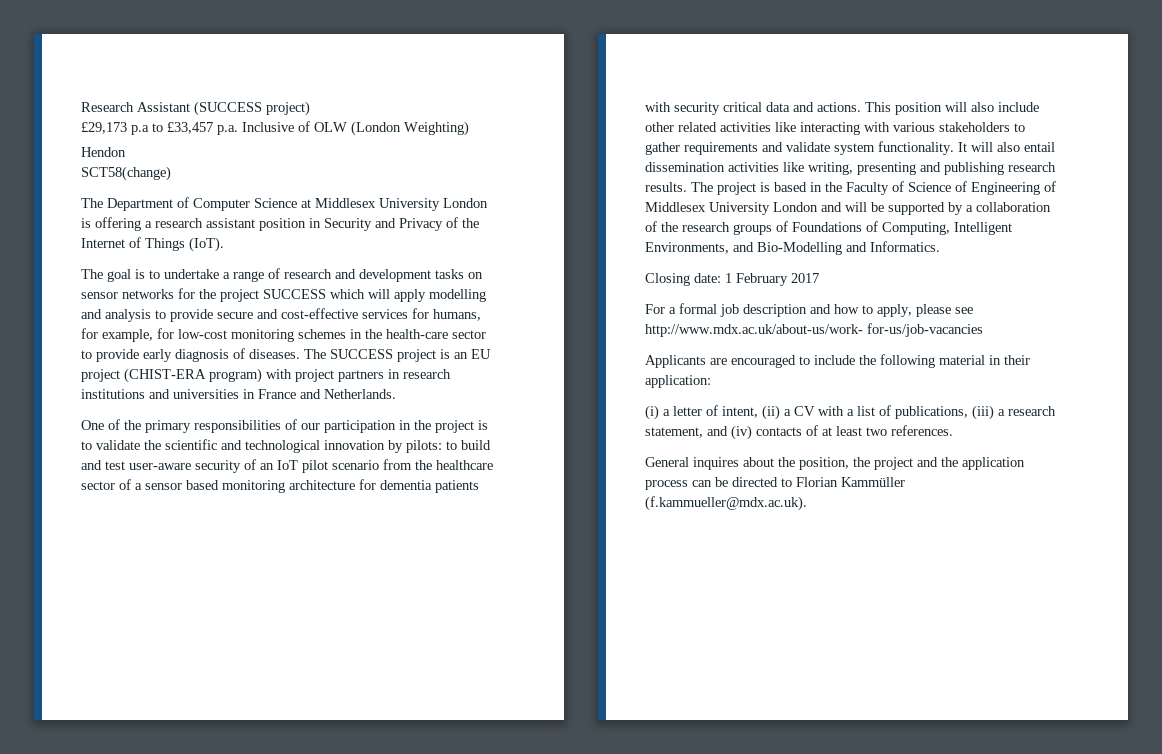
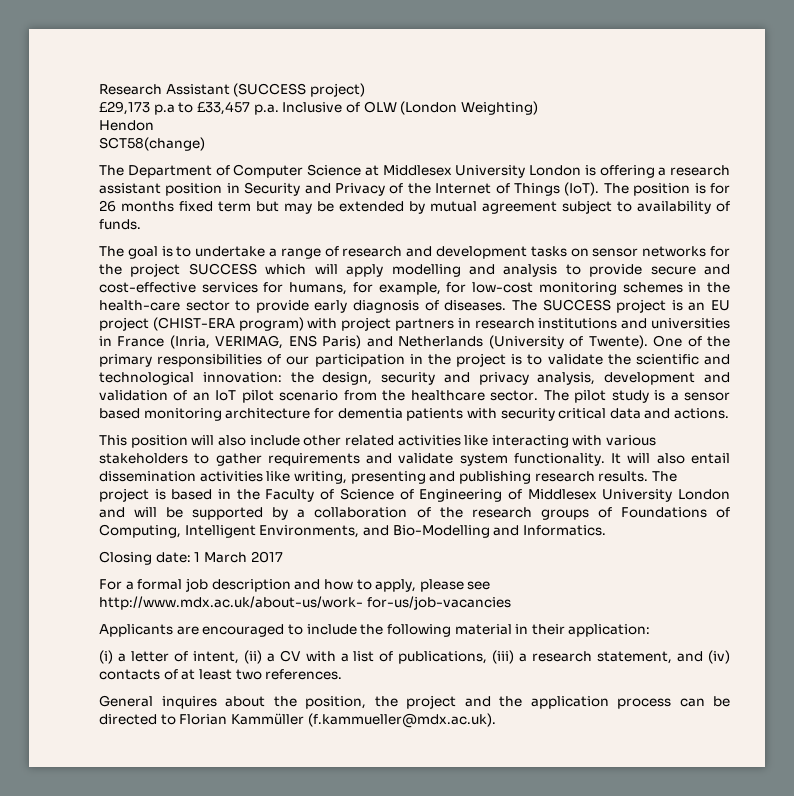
+ The position is for 26 months fixed term but may be extended by mutual agreement subject to availability of funds.
- The SUCCESS project is an EU project (CHIST-ERA program) with project partners in research institutions and universities in France and Netherlands.
- One of the primary responsibilities of our participation in the project is to validate the scientific and technological innovation by pilots: to build and test user-aware security of an IoT pilot scenario from the healthcare sector of a sensor based monitoring architecture for dementia patients with security critical data and actions. This position will also include other related activities like interacting with various stakeholders to gather requirements and validate system functionality.
+ The SUCCESS project is an EU project (CHIST-ERA program) with project partners in research institutions and universities in France (Inria, VERIMAG, ENS Paris) and Netherlands (University of Twente). One of the primary responsibilities of our participation in the project is to validate the scientific and technological innovation: the design, security and privacy analysis, development and validation of an IoT pilot scenario from the healthcare sector. The pilot study is a sensor based monitoring architecture for dementia patients with security critical data and actions.
+ This position will also include other related activities like interacting with various stakeholders to gather requirements and validate system functionality.
- Closing date: 1 February 2017
+ Closing date: 1 March 2017

